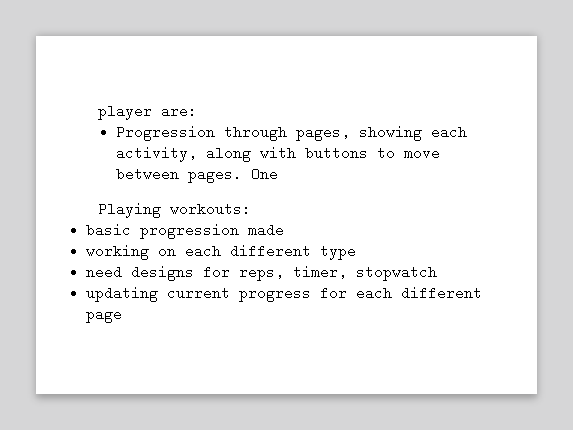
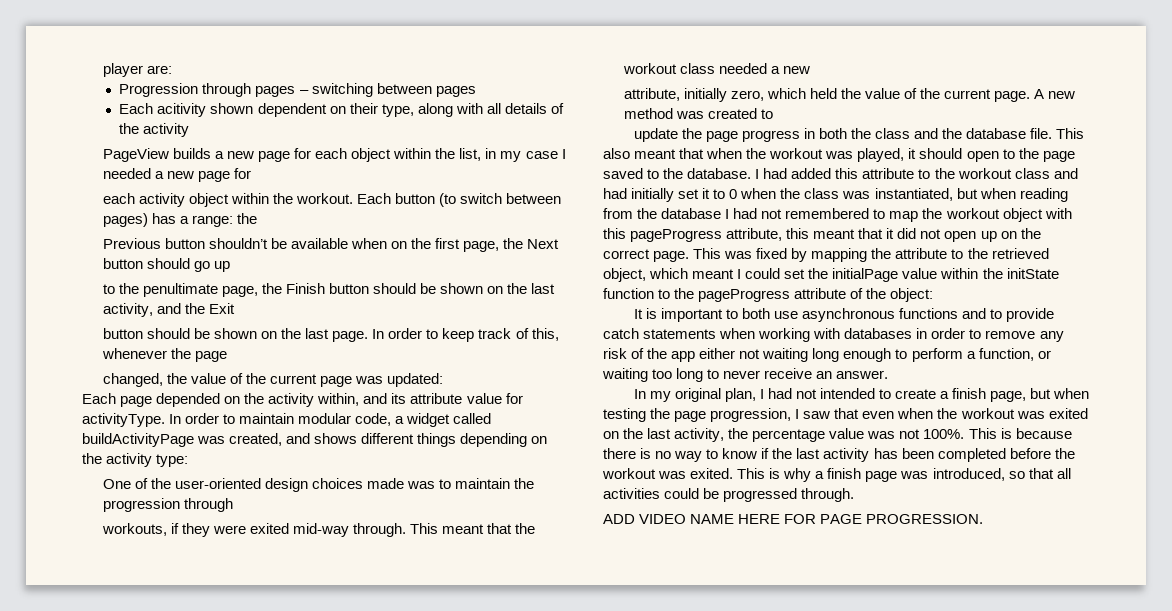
- Progression through pages, showing each activity, along with buttons to move between pages. One
- Playing workouts:
- basic progression made
- working on each different type
- need designs for reps, timer, stopwatch
- updating current progress for each different page
+ Progression through pages – switching between pages
+ Each acitivity shown dependent on their type, along with all details of the activity
+ PageView builds a new page for each object within the list, in my case I needed a new page for
+ each activity object within the workout. Each button (to switch between pages) has a range: the
+ Previous button shouldn’t be available when on the first page, the Next button should go up
+ to the penultimate page, the Finish button should be shown on the last activity, and the Exit
+ button should be shown on the last page. In order to keep track of this, whenever the page
+ changed, the value of the current page was updated:
+ Each page depended on the activity within, and its attribute value for activityType. In order to maintain modular code, a widget called buildActivityPage was created, and shows different things depending on the activity type:
+ One of the user-oriented design choices made was to maintain the progression through
+ workouts, if they were exited mid-way through. This meant that the workout class needed a new
+ attribute, initially zero, which held the value of the current page. A new method was created to
+ update the page progress in both the class and the database file. This also meant that when the workout was played, it should open to the page saved to the database. I had added this attribute to the workout class and had initially set it to 0 when the class was instantiated, but when reading from the database I had not remembered to map the workout object with this pageProgress attribute, this meant that it did not open up on the correct page. This was fixed by mapping the attribute to the retrieved object, which meant I could set the initialPage value within the initState function to the pageProgress attribute of the object:
+ It is important to both use asynchronous functions and to provide catch statements when working with databases in order to remove any risk of the app either not waiting long enough to perform a function, or waiting too long to never receive an answer.
+ In my original plan, I had not intended to create a finish page, but when testing the page progression, I saw that even when the workout was exited on the last activity, the percentage value was not 100%. This is because there is no way to know if the last activity has been completed before the workout was exited. This is why a finish page was introduced, so that all activities could be progressed through.
+ ADD VIDEO NAME HERE FOR PAGE PROGRESSION.

